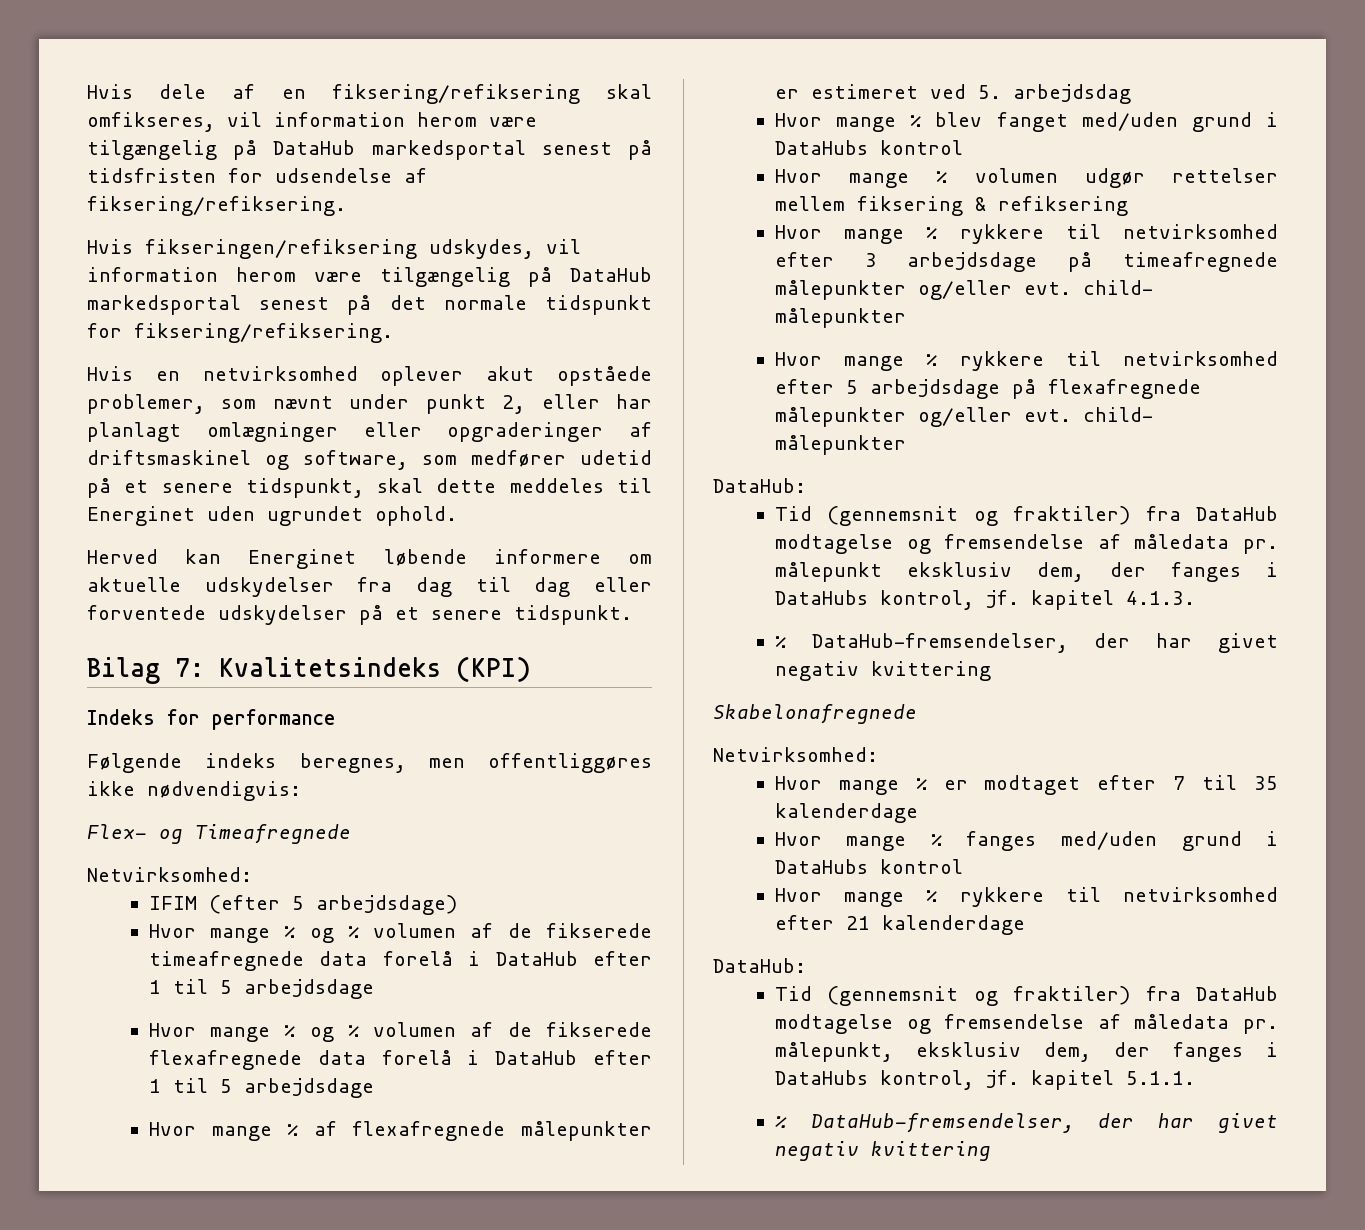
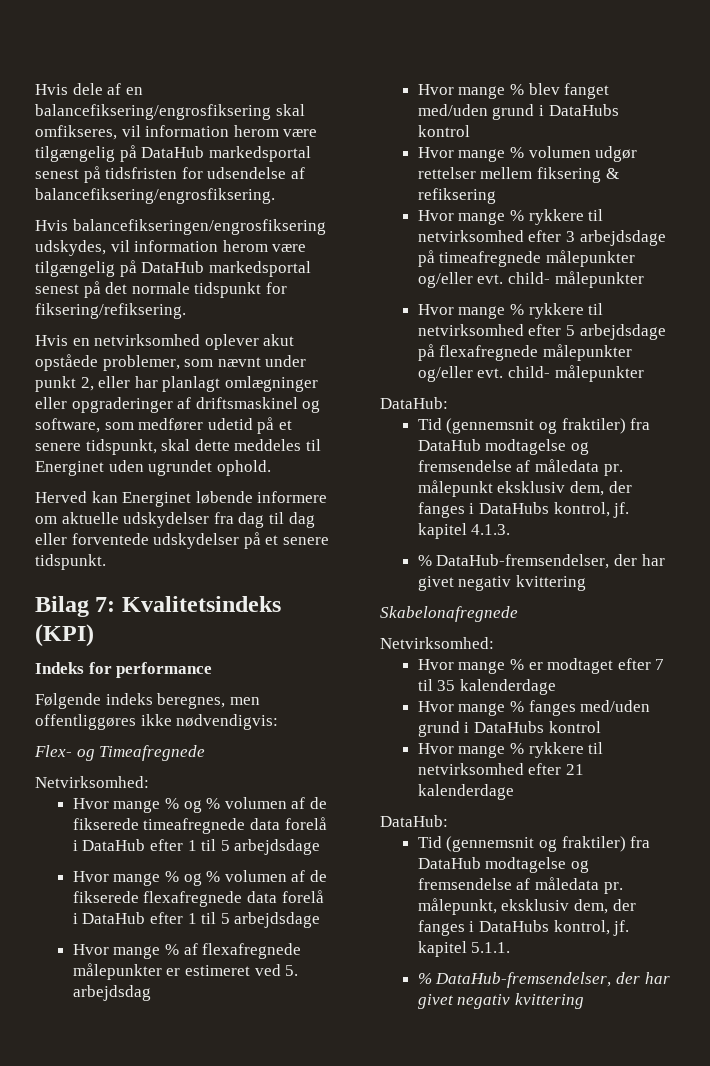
- Hvis dele af en fiksering/refiksering skal omfikseres, vil information herom være tilgængelig på DataHub markedsportal senest på tidsfristen for udsendelse af fiksering/refiksering.
- Hvis fikseringen/refiksering udskydes, vil information herom være tilgængelig på DataHub markedsportal senest på det normale tidspunkt for fiksering/refiksering.
+ Hvis dele af en balancefiksering/engrosfiksering skal omfikseres, vil information herom være tilgængelig på DataHub markedsportal senest på tidsfristen for udsendelse af balancefiksering/engrosfiksering.
+ Hvis balancefikseringen/engrosfiksering udskydes, vil information herom være tilgængelig på DataHub markedsportal senest på det normale tidspunkt for fiksering/refiksering.
- IFIM (efter 5 arbejdsdage)

